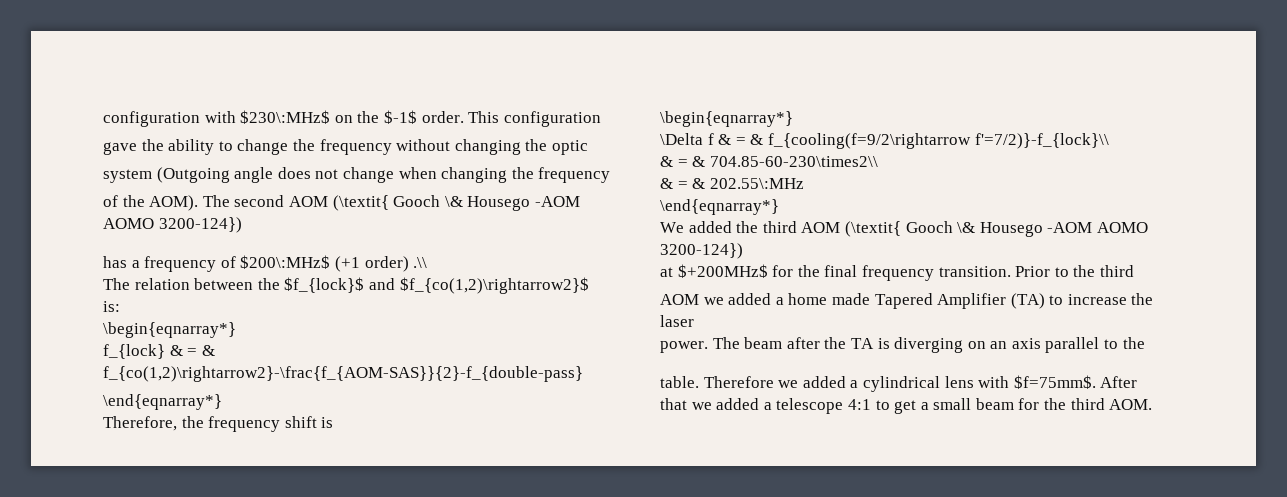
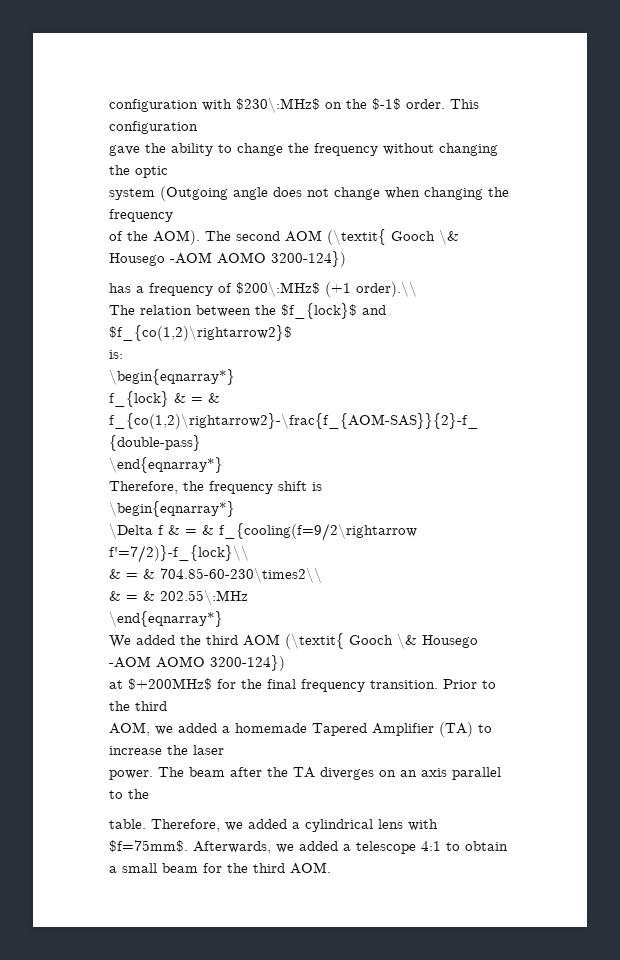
- has a frequency of $200\:MHz$ (+1 order) .\\
+ has a frequency of $200\:MHz$ (+1 order).\\
- AOM we added a home made Tapered Amplifier (TA) to increase the laser
+ AOM, we added a homemade Tapered Amplifier (TA) to increase the laser
- The beam after the TA is diverging on an axis parallel to the
+ The beam after the TA diverges on an axis parallel to the
- Therefore we added a cylindrical lens with $f=75mm$.
+ Therefore, we added a cylindrical lens with $f=75mm$.
- After
- that we added a telescope 4:1 to get a small beam for the third AOM.
+ Afterwards, we added a telescope 4:1 to obtain a small beam for the third AOM.

